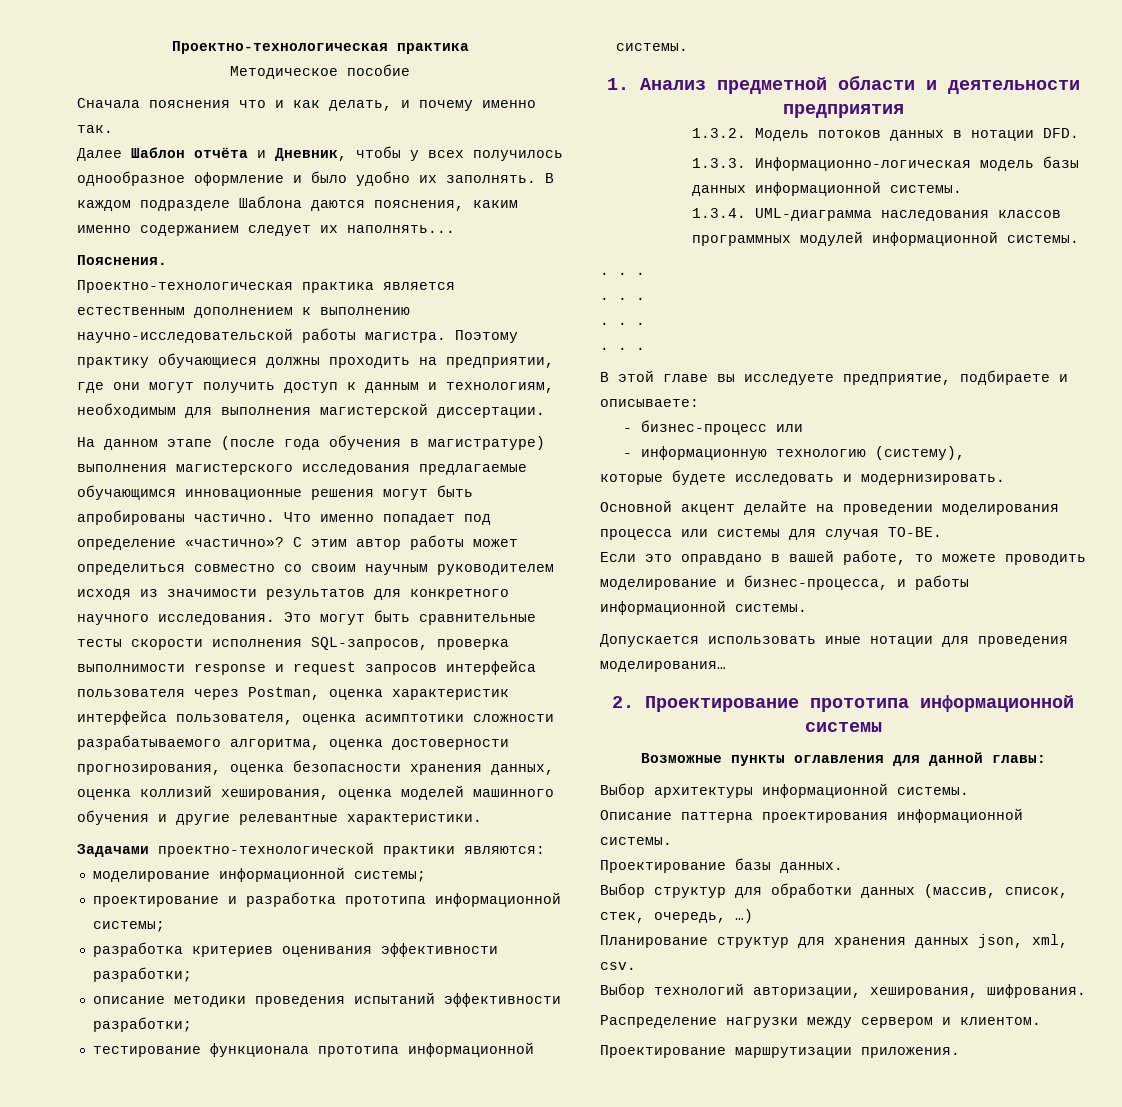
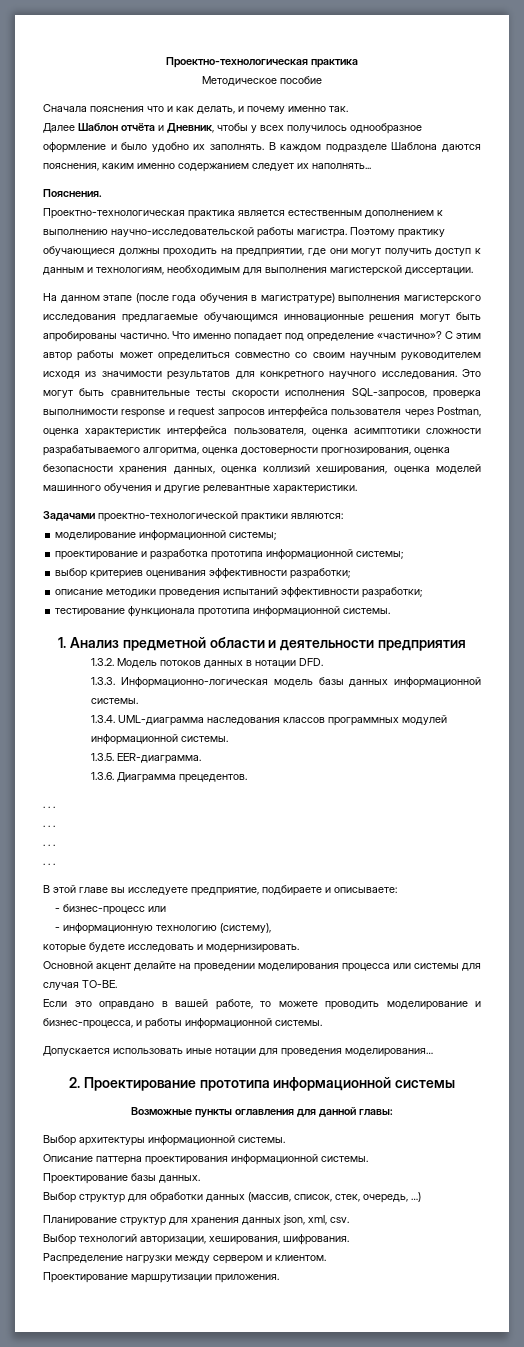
- разработка критериев оценивания эффективности разработки;
+ выбор критериев оценивания эффективности разработки;
+ 1.3.5. EER-диаграмма.
+ 1.3.6. Диаграмма прецедентов.

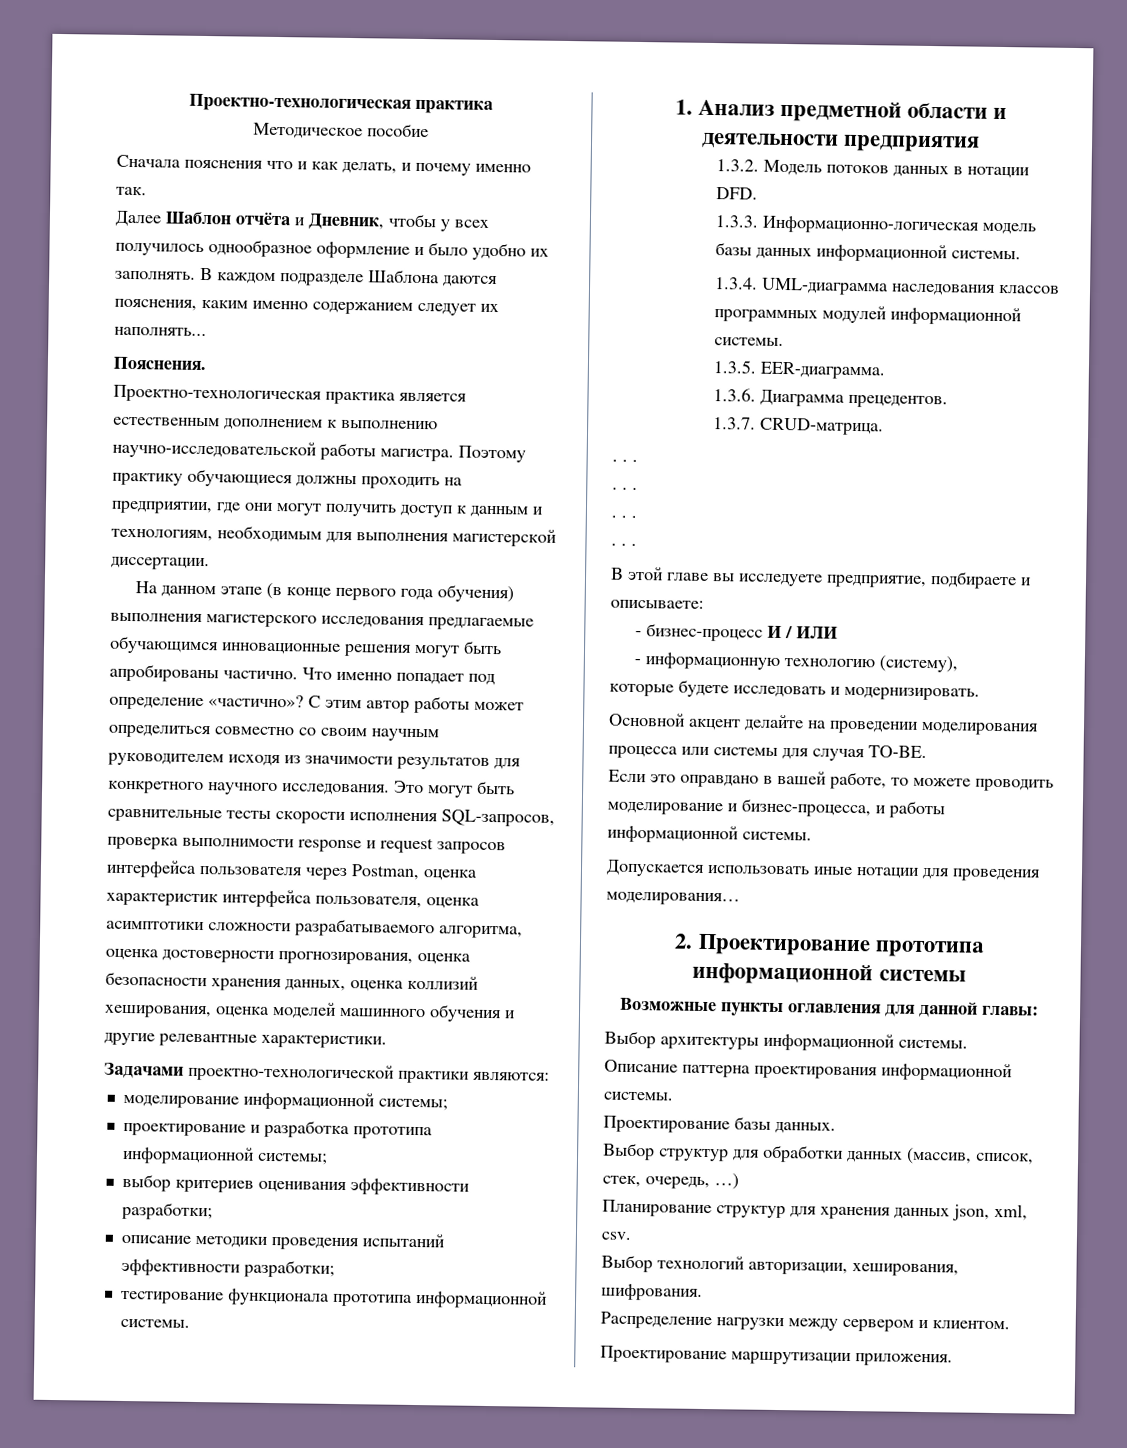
- На данном этапе (после года обучения в магистратуре) выполнения магистерского исследования предлагаемые обучающимся инновационные решения могут быть апробированы частично.
+ На данном этапе (в конце первого года обучения) выполнения магистерского исследования предлагаемые обучающимся инновационные решения могут быть апробированы частично.
+ 1.3.7. CRUD-матрица.
- - бизнес-процесс или
+ - бизнес-процесс И / ИЛИ

